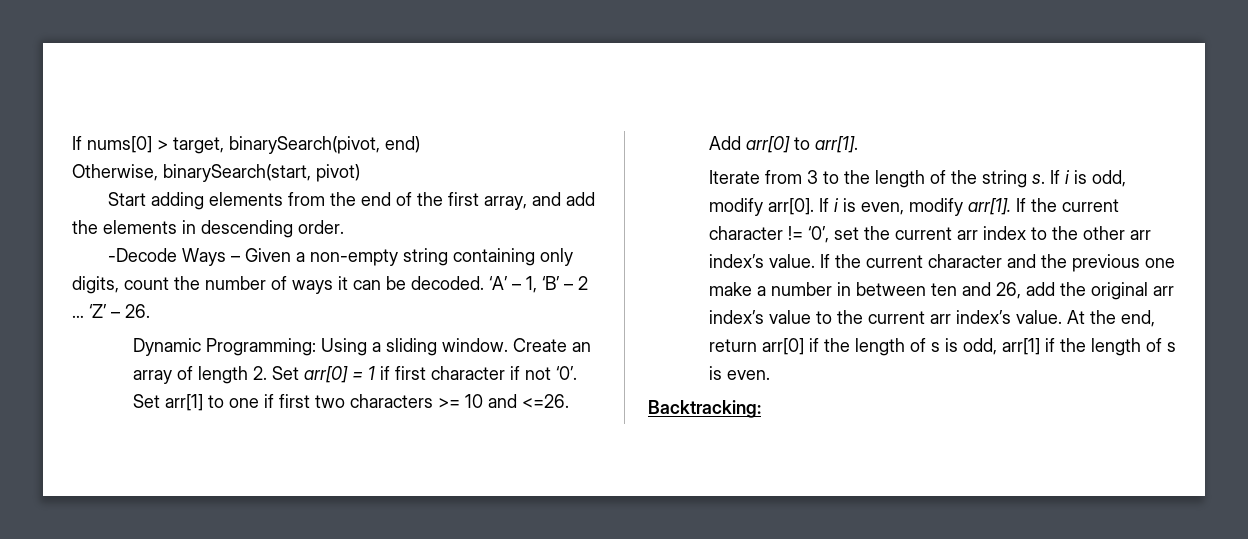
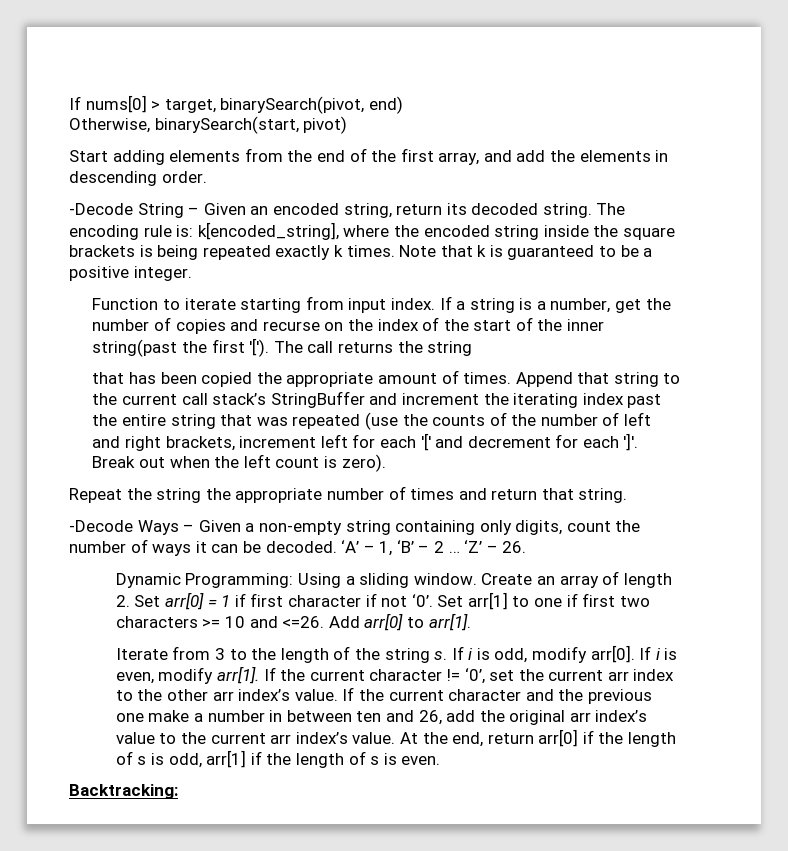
+ -Decode String – Given an encoded string, return its decoded string. The encoding rule is: k[encoded_string], where the encoded string inside the square brackets is being repeated exactly k times. Note that k is guaranteed to be a positive integer.
+ Function to iterate starting from input index. If a string is a number, get the number of copies and recurse on the index of the start of the inner string(past the first '['). The call returns the string
+ that has been copied the appropriate amount of times. Append that string to the current call stack’s StringBuffer and increment the iterating index past the entire string that was repeated (use the counts of the number of left and right brackets, increment left for each '[' and decrement for each ']'. Break out when the left count is zero).
+ Repeat the string the appropriate number of times and return that string.

